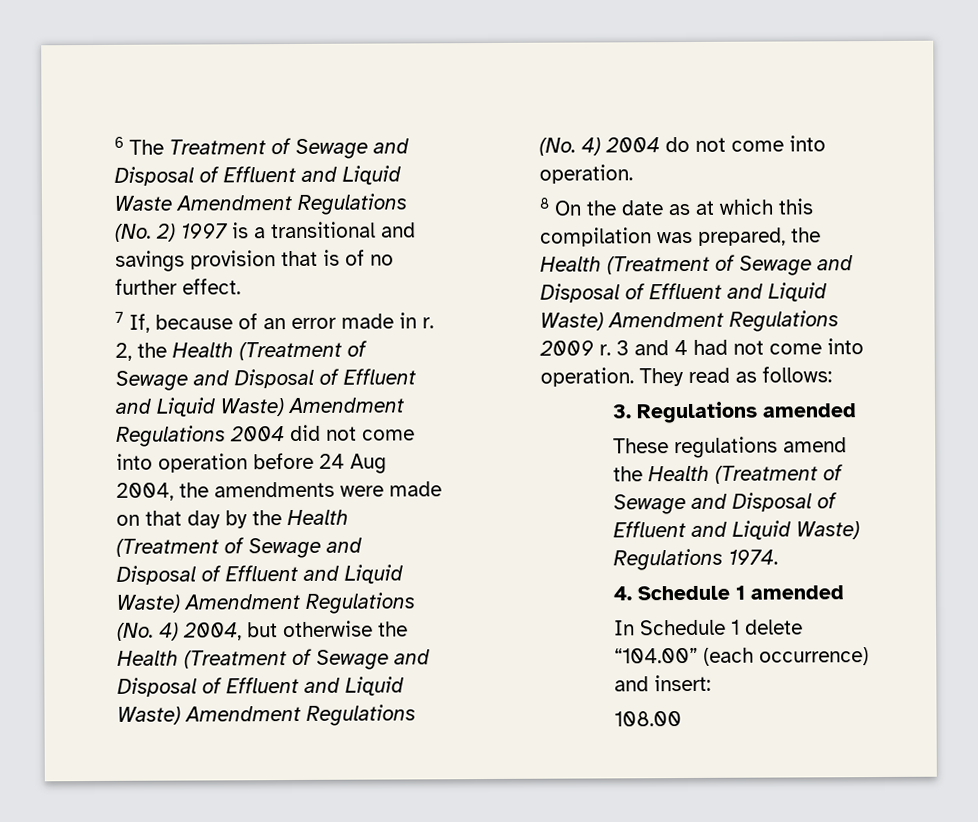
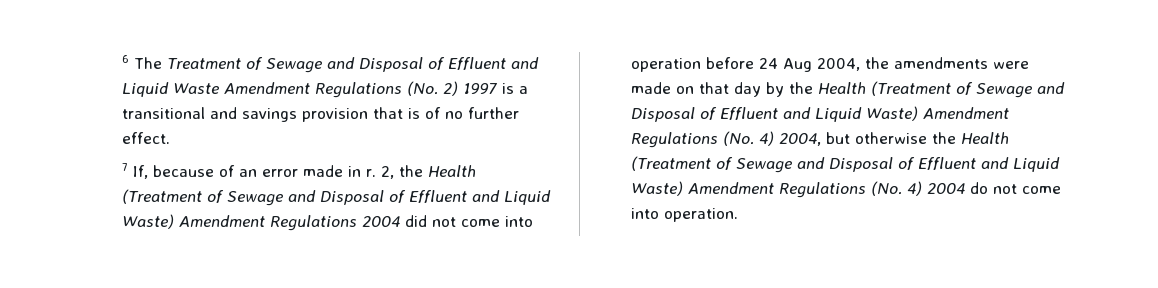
- 8 On the date as at which this compilation was prepared, the Health (Treatment of Sewage and Disposal of Effluent and Liquid Waste) Amendment Regulations 2009 r. 3 and 4 had not come into operation. They read as follows:
- 3. Regulations amended
- These regulations amend the Health (Treatment of Sewage and Disposal of Effluent and Liquid Waste) Regulations 1974.
- 4. Schedule 1 amended
- In Schedule 1 delete “104.00” (each occurrence) and insert:
- 108.00

